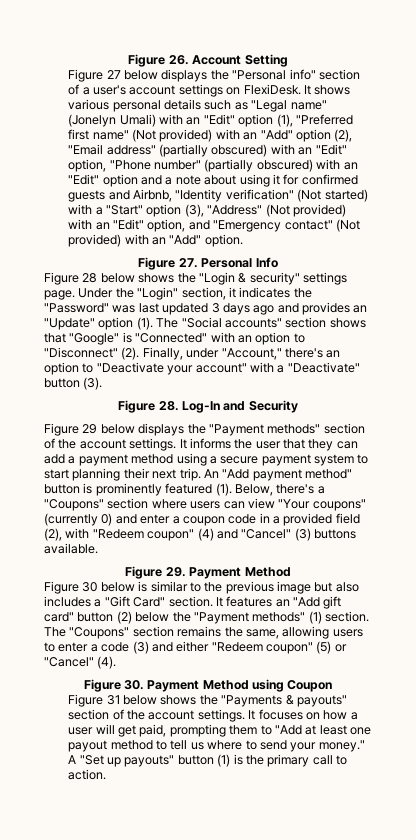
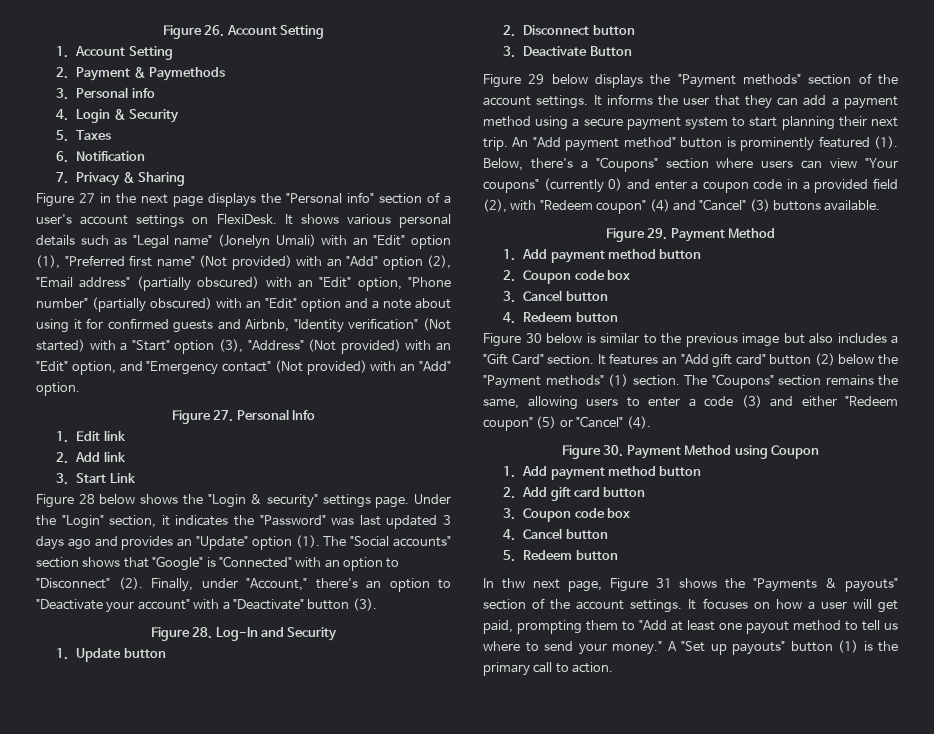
- Figure 27 below displays the "Personal info" section of a user's account settings on FlexiDesk.
+ 1. Account Setting
+ 2. Payment & Paymethods
+ 3. Personal info
+ 4. Login & Security
+ 5. Taxes
+ 6. Notification
+ 7. Privacy & Sharing
+ Figure 27 in the next page displays the "Personal info" section of a user's account settings on FlexiDesk.
+ 1. Edit link
+ 2. Add link
+ 3. Start Link
+ 1. Update button
+ 2. Disconnect button
+ 3. Deactivate Button
  Figure 29. Payment Method
+ 1. Add payment method button
+ 2. Coupon code box
+ 3. Cancel button
+ 4. Redeem button
  Figure 30. Payment Method using Coupon
- Figure 31 below shows the "Payments & payouts" section of the account settings.
+ 1. Add payment method button
+ 2. Add gift card button
+ 3. Coupon code box
+ 4. Cancel button
+ 5. Redeem button
+ In thw next page, Figure 31 shows the "Payments & payouts" section of the account settings.

